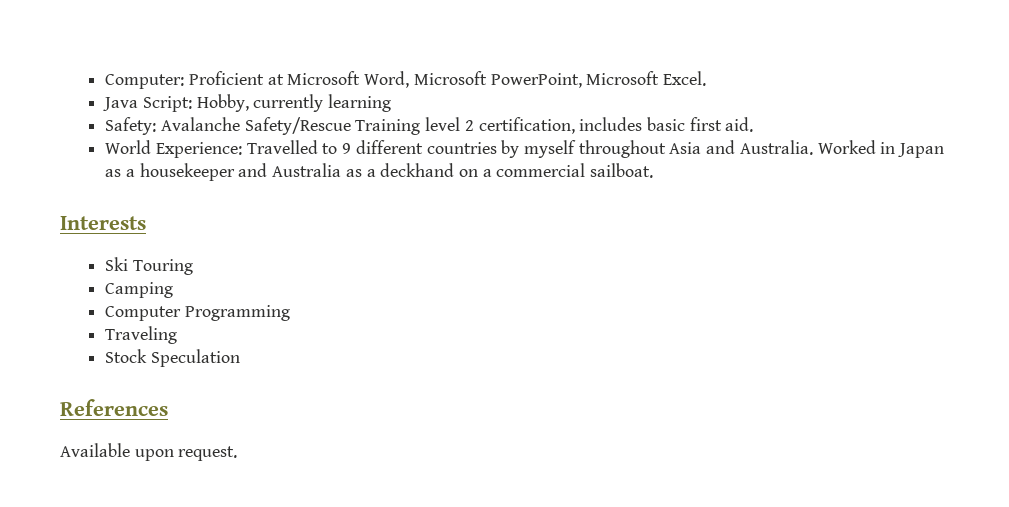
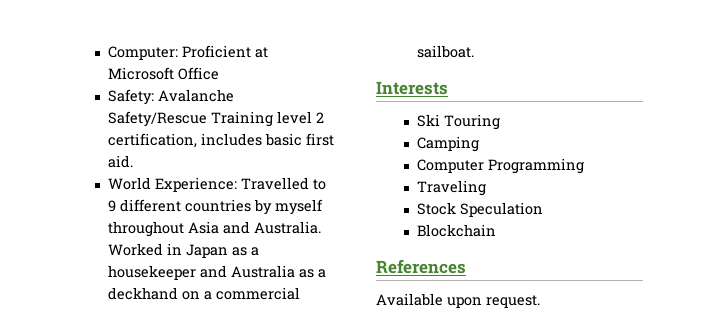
- Computer: Proficient at Microsoft Word, Microsoft PowerPoint, Microsoft Excel.
- Java Script: Hobby, currently learning
+ Computer: Proficient at Microsoft Office
+ Blockchain

